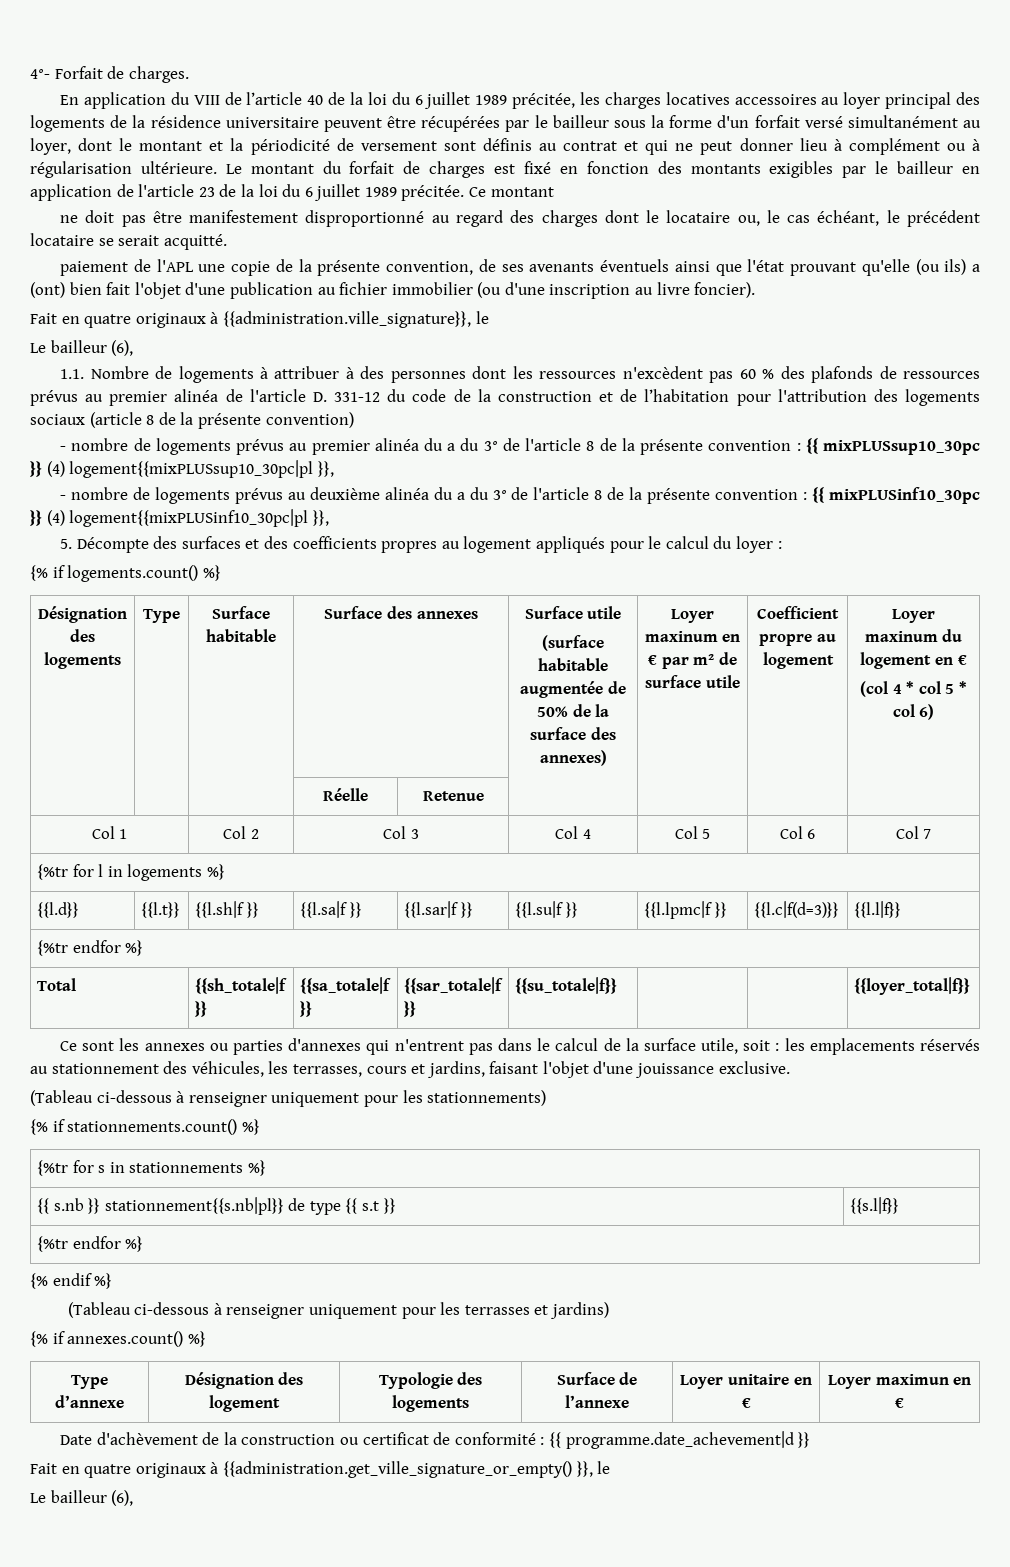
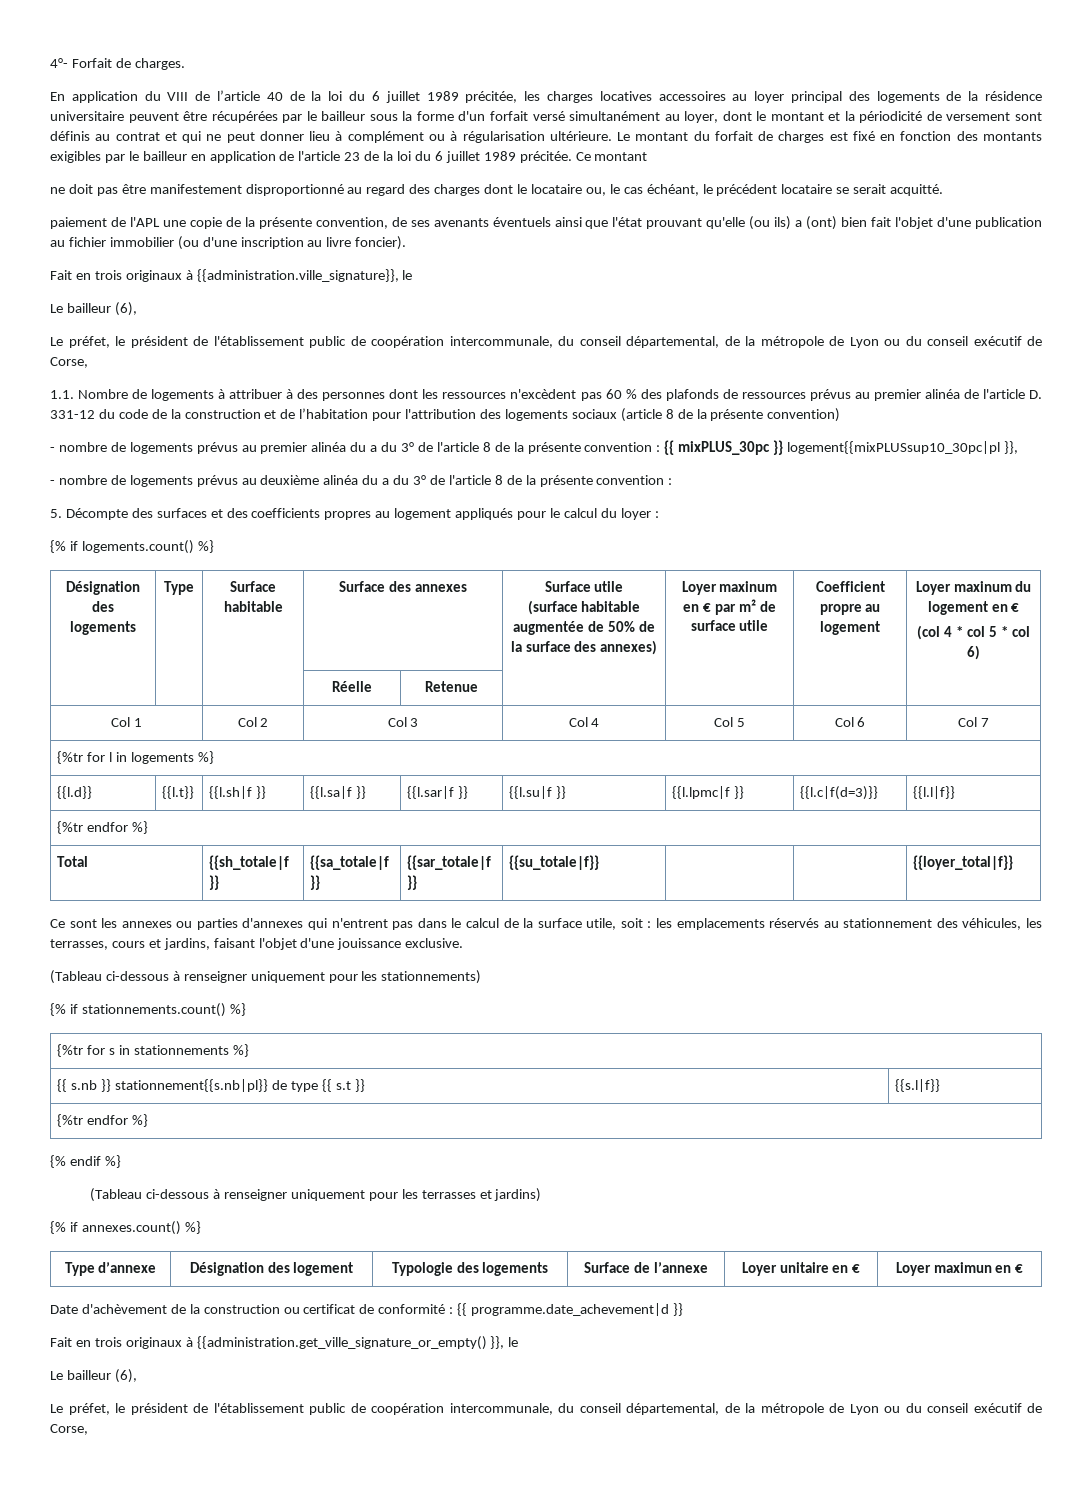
- Fait en quatre originaux à {{administration.ville_signature}}, le
+ Fait en trois originaux à {{administration.ville_signature}}, le
  Le bailleur (6),
+ Le préfet, le président de l'établissement public de coopération intercommunale, du conseil départemental, de la métropole de Lyon ou du conseil exécutif de Corse,
- - nombre de logements prévus au premier alinéa du a du 3° de l'article 8 de la présente convention : {{ mixPLUSsup10_30pc }} (4) logement{{mixPLUSsup10_30pc|pl }},
+ - nombre de logements prévus au premier alinéa du a du 3° de l'article 8 de la présente convention : {{ mixPLUS_30pc }} logement{{mixPLUSsup10_30pc|pl }},
- - nombre de logements prévus au deuxième alinéa du a du 3° de l'article 8 de la présente convention : {{ mixPLUSinf10_30pc }} (4) logement{{mixPLUSinf10_30pc|pl }},
+ - nombre de logements prévus au deuxième alinéa du a du 3° de l'article 8 de la présente convention :
- Fait en quatre originaux à {{administration.get_ville_signature_or_empty() }}, le
+ Fait en trois originaux à {{administration.get_ville_signature_or_empty() }}, le
  Le bailleur (6),
+ Le préfet, le président de l'établissement public de coopération intercommunale, du conseil départemental, de la métropole de Lyon ou du conseil exécutif de Corse,

